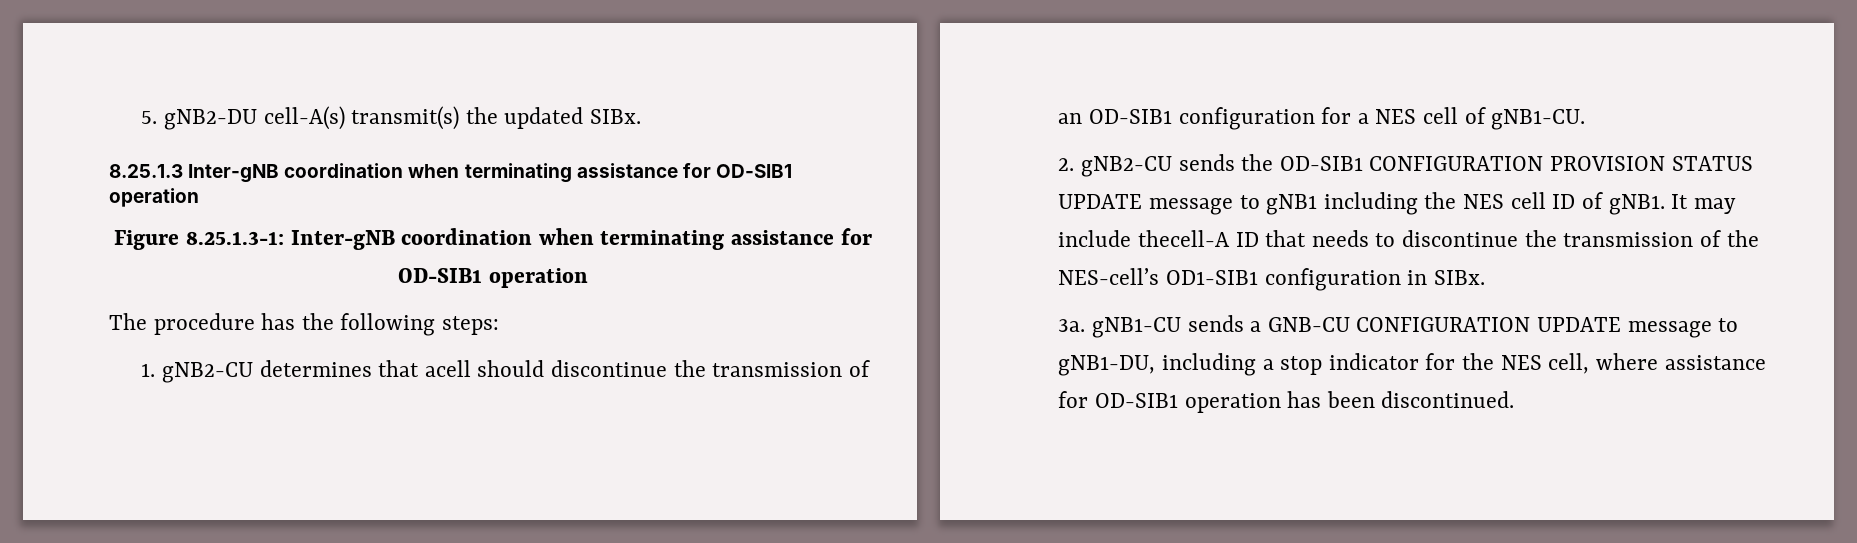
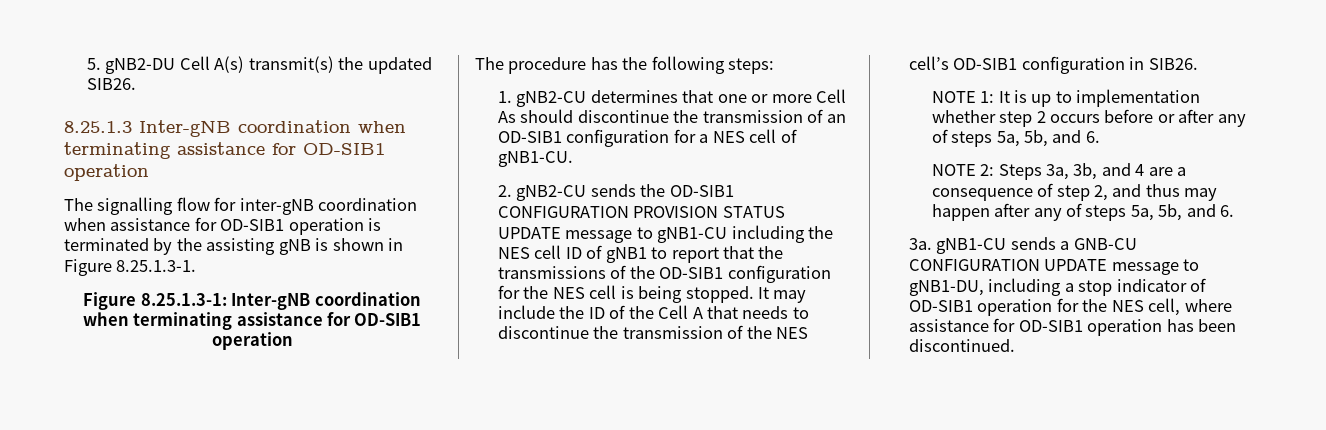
- 5. gNB2-DU cell-A(s) transmit(s) the updated SIBx.
+ 5. gNB2-DU Cell A(s) transmit(s) the updated SIB26.
+ The signalling flow for inter-gNB coordination when assistance for OD-SIB1 operation is terminated by the assisting gNB is shown in Figure 8.25.1.3-1.
- 1. gNB2-CU determines that acell should discontinue the transmission of an OD-SIB1 configuration for a NES cell of gNB1-CU.
+ 1. gNB2-CU determines that one or more Cell As should discontinue the transmission of an OD-SIB1 configuration for a NES cell of gNB1-CU.
- 2. gNB2-CU sends the OD-SIB1 CONFIGURATION PROVISION STATUS UPDATE message to gNB1 including the NES cell ID of gNB1. It may include thecell-A ID that needs to discontinue the transmission of the NES-cell’s OD1-SIB1 configuration in SIBx.
+ 2. gNB2-CU sends the OD-SIB1 CONFIGURATION PROVISION STATUS UPDATE message to gNB1-CU including the NES cell ID of gNB1 to report that the transmissions of the OD-SIB1 configuration for the NES cell is being stopped. It may include the ID of the Cell A that needs to discontinue the transmission of the NES cell’s OD-SIB1 configuration in SIB26.
+ NOTE 1: It is up to implementation whether step 2 occurs before or after any of steps 5a, 5b, and 6.
+ NOTE 2: Steps 3a, 3b, and 4 are a consequence of step 2, and thus may happen after any of steps 5a, 5b, and 6.
- 3a. gNB1-CU sends a GNB-CU CONFIGURATION UPDATE message to gNB1-DU, including a stop indicator for the NES cell, where assistance for OD-SIB1 operation has been discontinued.
+ 3a. gNB1-CU sends a GNB-CU CONFIGURATION UPDATE message to gNB1-DU, including a stop indicator of OD-SIB1 operation for the NES cell, where assistance for OD-SIB1 operation has been discontinued.

